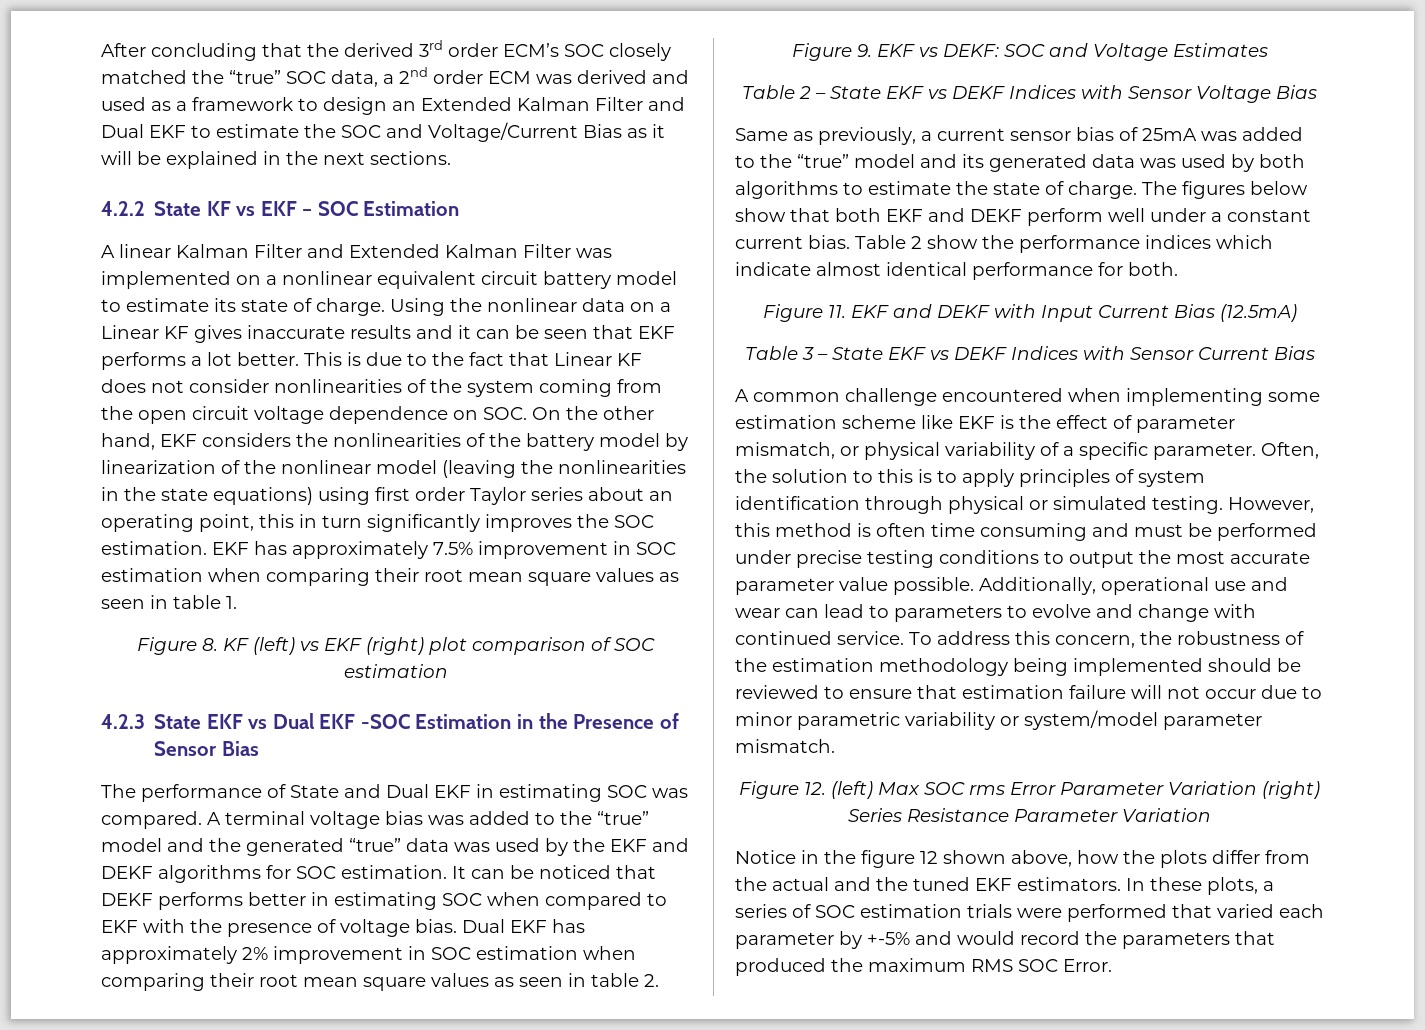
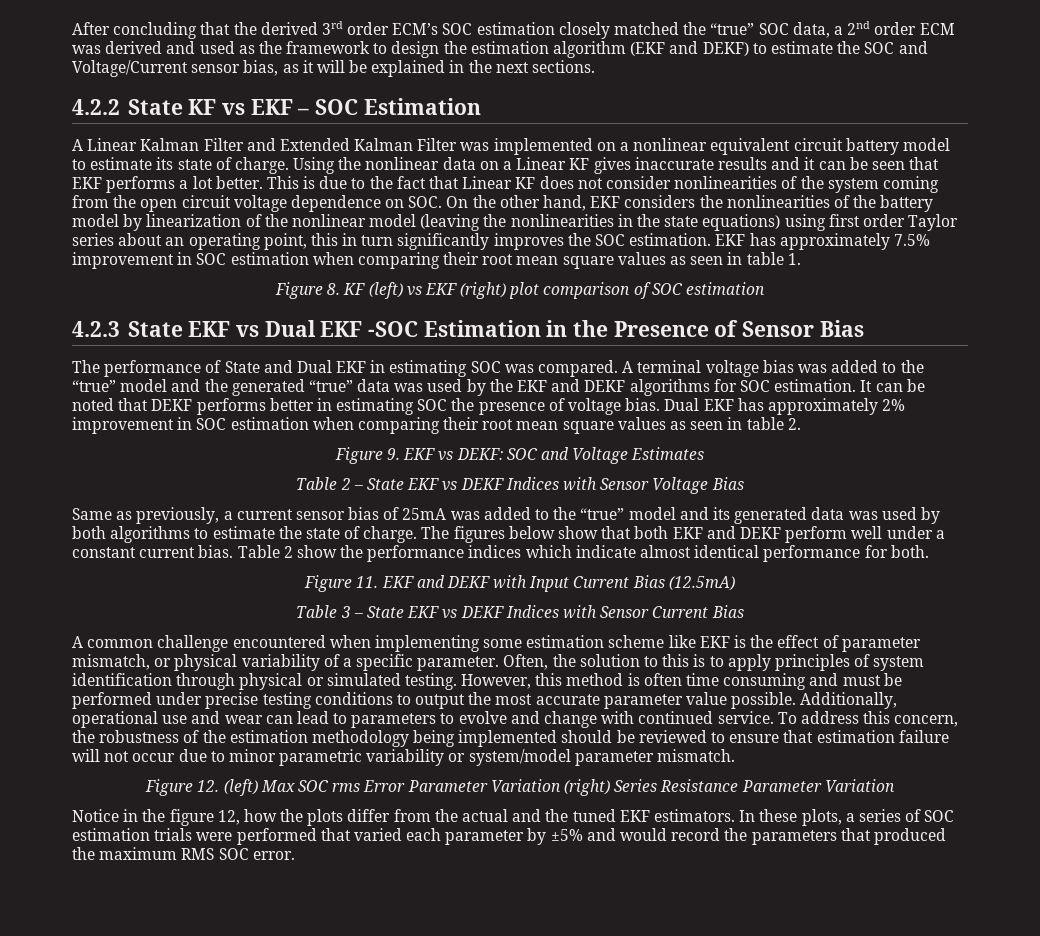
- After concluding that the derived 3rd order ECM’s SOC closely matched the “true” SOC data, a 2nd order ECM was derived and used as a framework to design an Extended Kalman Filter and Dual EKF to estimate the SOC and Voltage/Current Bias as it will be explained in the next sections.
+ After concluding that the derived 3rd order ECM’s SOC estimation closely matched the “true” SOC data, a 2nd order ECM was derived and used as the framework to design the estimation algorithm (EKF and DEKF) to estimate the SOC and Voltage/Current sensor bias, as it will be explained in the next sections.
- A linear Kalman Filter and Extended Kalman Filter was implemented on a nonlinear equivalent circuit battery model to estimate its state of charge.
+ A Linear Kalman Filter and Extended Kalman Filter was implemented on a nonlinear equivalent circuit battery model to estimate its state of charge.
- It can be noticed that DEKF performs better in estimating SOC when compared to EKF with the presence of voltage bias.
+ It can be noted that DEKF performs better in estimating SOC the presence of voltage bias.
- Notice in the figure 12 shown above, how the plots differ from the actual and the tuned EKF estimators.
+ Notice in the figure 12, how the plots differ from the actual and the tuned EKF estimators.
- In these plots, a series of SOC estimation trials were performed that varied each parameter by +-5% and would record the parameters that produced the maximum RMS SOC Error.
+ In these plots, a series of SOC estimation trials were performed that varied each parameter by ±5% and would record the parameters that produced the maximum RMS SOC error.

